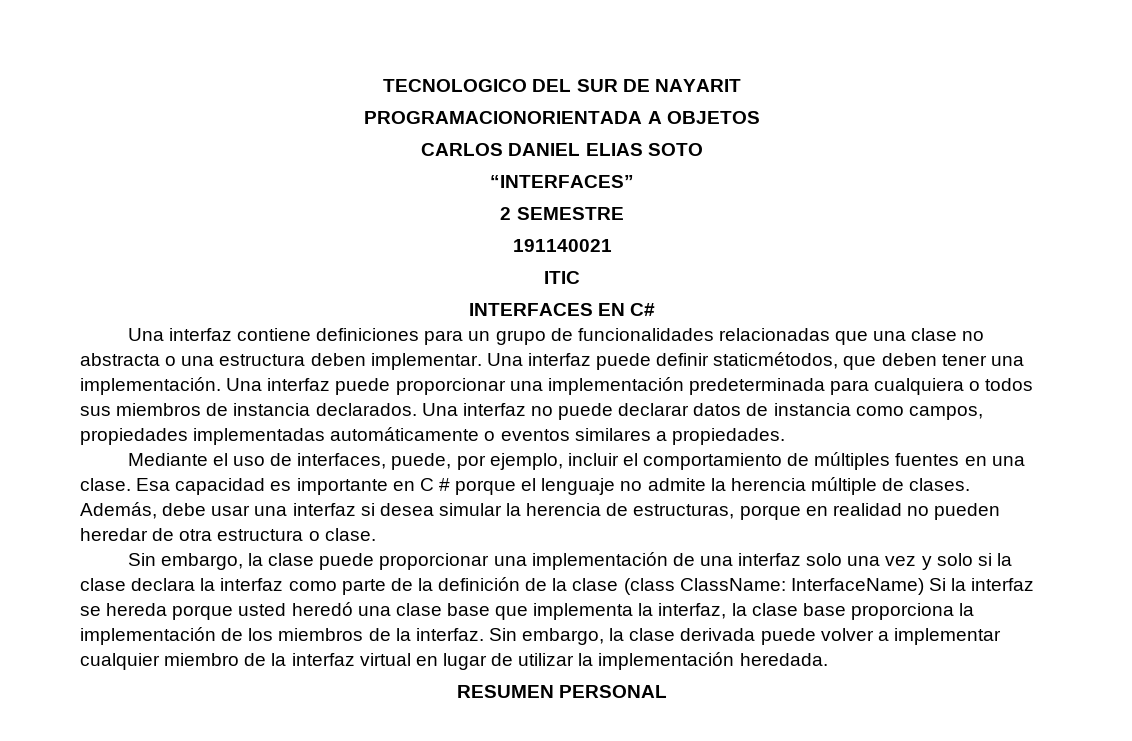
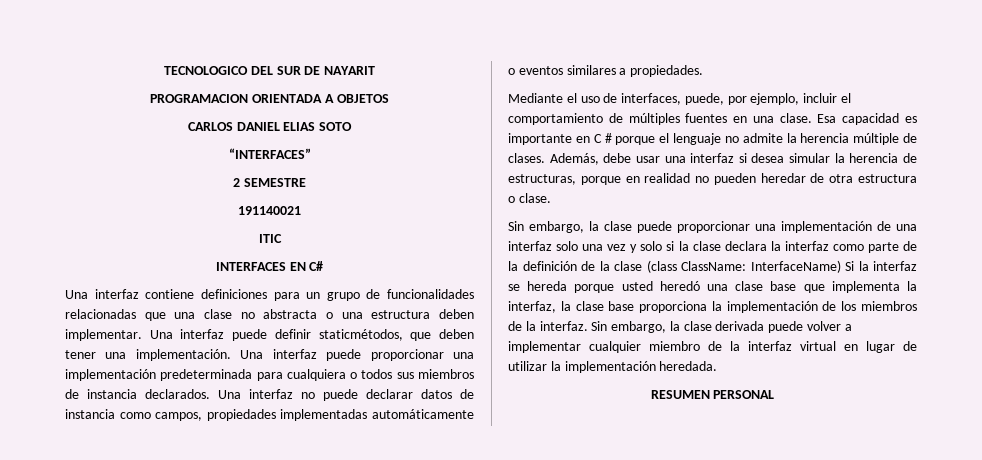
- PROGRAMACIONORIENTADA A OBJETOS
+ PROGRAMACION ORIENTADA A OBJETOS

